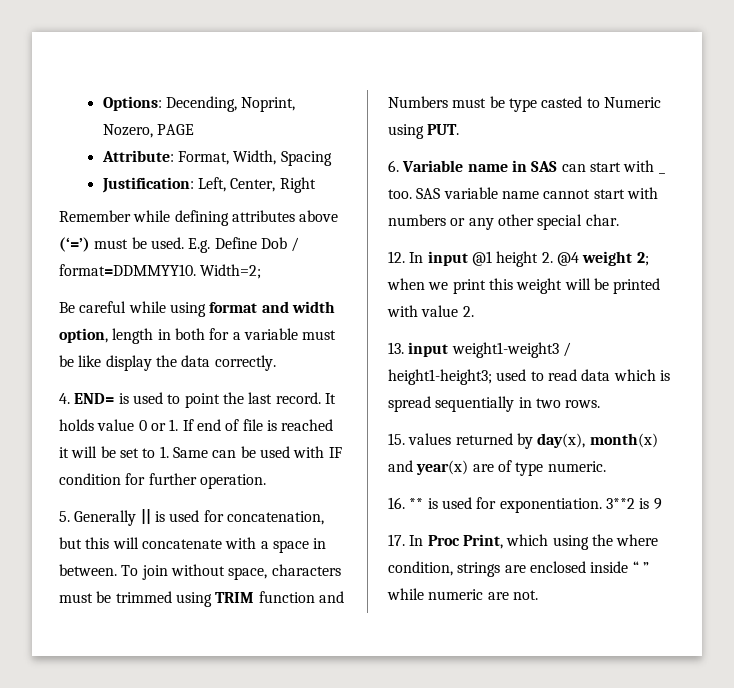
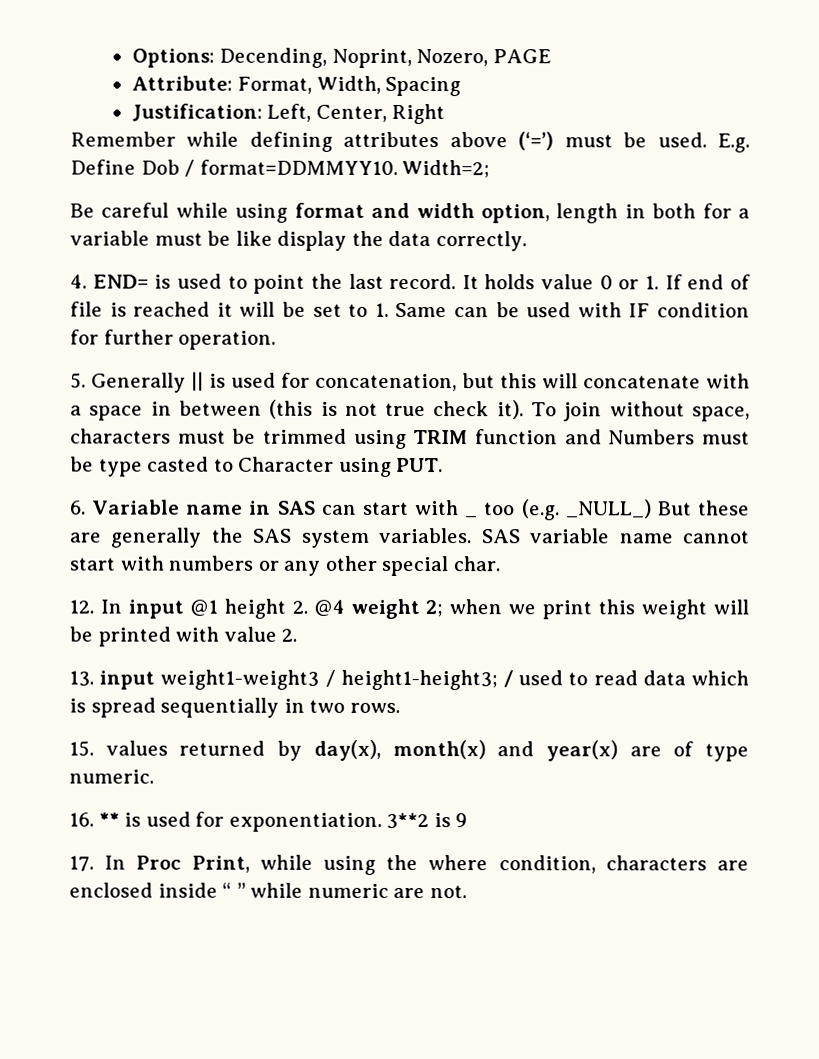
- 5. Generally || is used for concatenation, but this will concatenate with a space in between.
+ 5. Generally || is used for concatenation, but this will concatenate with a space in between (this is not true check it).
- To join without space, characters must be trimmed using TRIM function and Numbers must be type casted to Numeric using PUT.
+ To join without space, characters must be trimmed using TRIM function and Numbers must be type casted to Character using PUT.
- 6. Variable name in SAS can start with _ too.
+ 6. Variable name in SAS can start with _ too (e.g. _NULL_) But these are generally the SAS system variables.
- 13. input weight1-weight3 / height1-height3; used to read data which is spread sequentially in two rows.
+ 13. input weight1-weight3 / height1-height3; / used to read data which is spread sequentially in two rows.
- 17. In Proc Print, which using the where condition, strings are enclosed inside “ ” while numeric are not.
+ 17. In Proc Print, while using the where condition, characters are enclosed inside “ ” while numeric are not.

